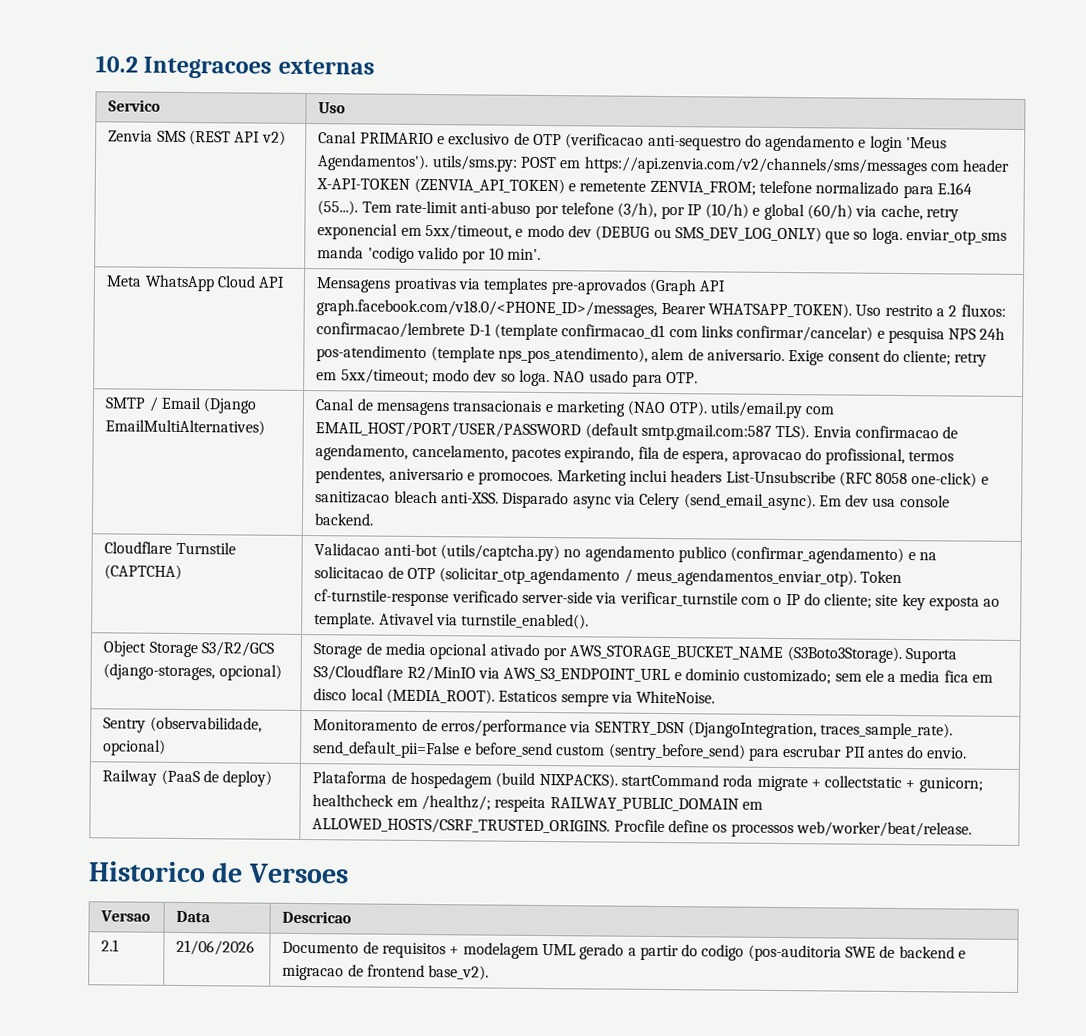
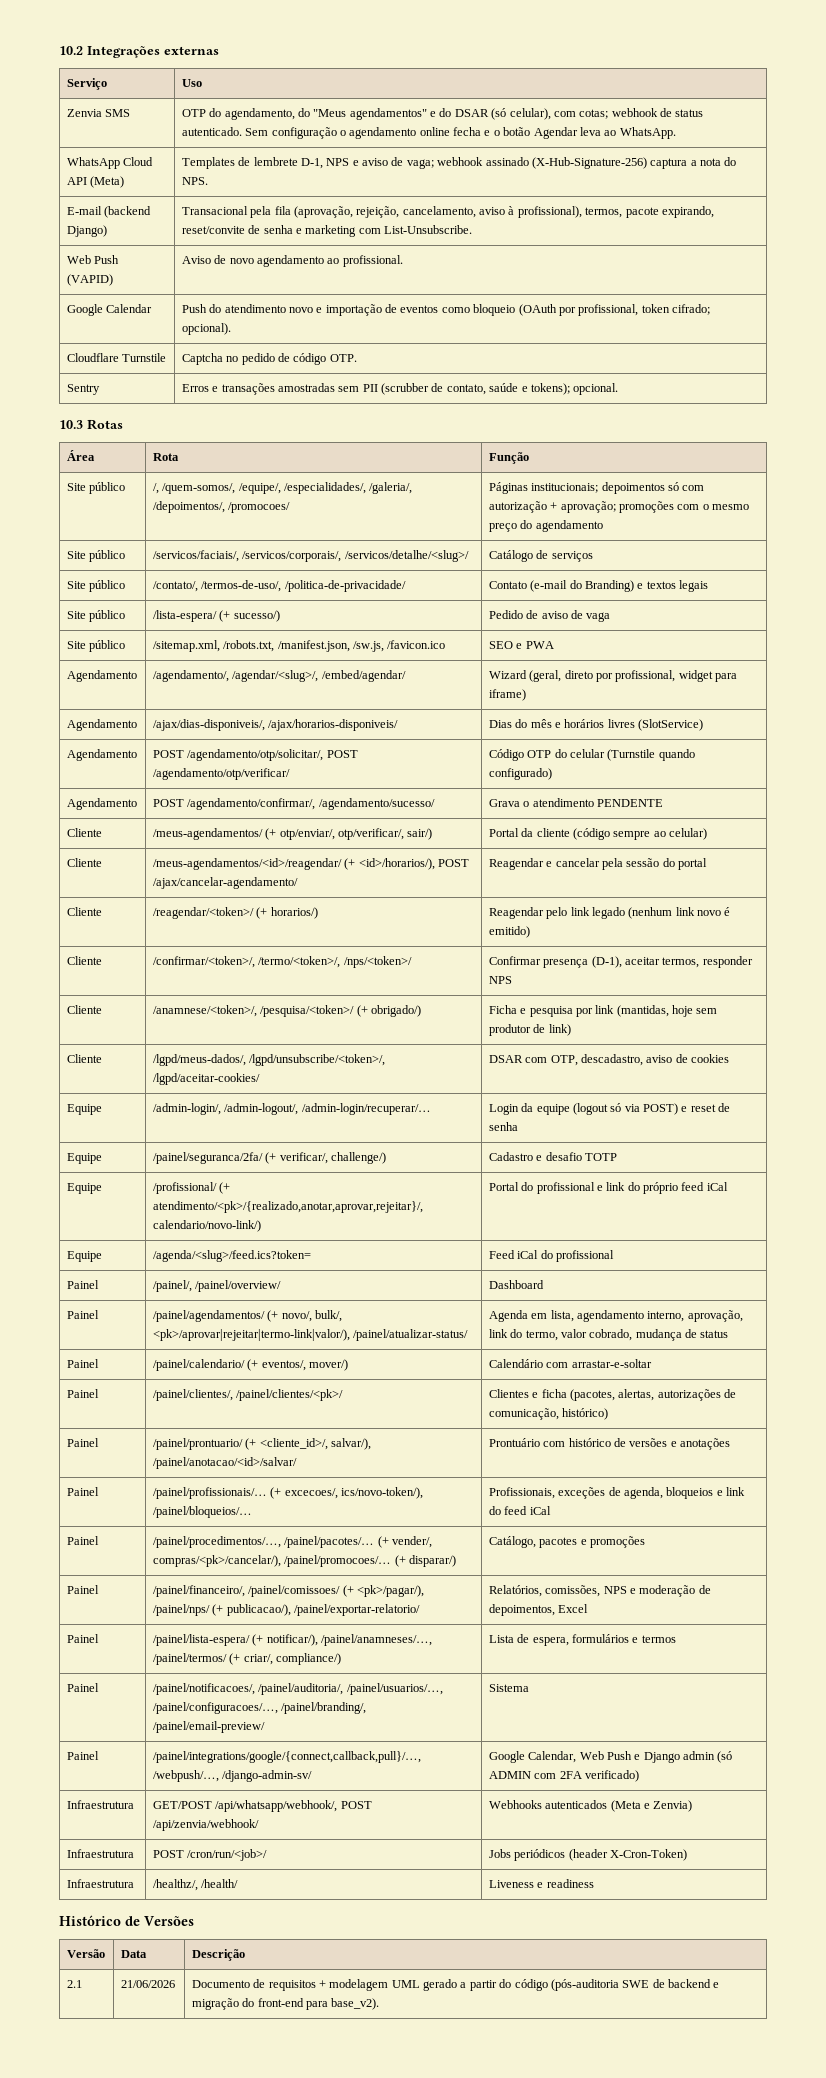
- 10.2 Integracoes externas
+ 10.2 Integrações externas
- Servico | Uso
+ Serviço | Uso
- Zenvia SMS (REST API v2) | Canal PRIMARIO e exclusivo de OTP (verificacao anti-sequestro do agendamento e login 'Meus Agendamentos'). utils/sms.py: POST em https://api.zenvia.com/v2/channels/sms/messages com header X-API-TOKEN (ZENVIA_API_TOKEN) e remetente ZENVIA_FROM; telefone normalizado para E.164 (55...). Tem rate-limit anti-abuso por telefone (3/h), por IP (10/h) e global (60/h) via cache, retry exponencial em 5xx/timeout, e modo dev (DEBUG ou SMS_DEV_LOG_ONLY) que so loga. enviar_otp_sms manda 'codigo valido por 10 min'.
- Meta WhatsApp Cloud API | Mensagens proativas via templates pre-aprovados (Graph API graph.facebook.com/v18.0/<PHONE_ID>/messages, Bearer WHATSAPP_TOKEN). Uso restrito a 2 fluxos: confirmacao/lembrete D-1 (template confirmacao_d1 com links confirmar/cancelar) e pesquisa NPS 24h pos-atendimento (template nps_pos_atendimento), alem de aniversario. Exige consent do cliente; retry em 5xx/timeout; modo dev so loga. NAO usado para OTP.
- SMTP / Email (Django EmailMultiAlternatives) | Canal de mensagens transacionais e marketing (NAO OTP). utils/email.py com EMAIL_HOST/PORT/USER/PASSWORD (default smtp.gmail.com:587 TLS). Envia confirmacao de agendamento, cancelamento, pacotes expirando, fila de espera, aprovacao do profissional, termos pendentes, aniversario e promocoes. Marketing inclui headers List-Unsubscribe (RFC 8058 one-click) e sanitizacao bleach anti-XSS. Disparado async via Celery (send_email_async). Em dev usa console backend.
- Cloudflare Turnstile (CAPTCHA) | Validacao anti-bot (utils/captcha.py) no agendamento publico (confirmar_agendamento) e na solicitacao de OTP (solicitar_otp_agendamento / meus_agendamentos_enviar_otp). Token cf-turnstile-response verificado server-side via verificar_turnstile com o IP do cliente; site key exposta ao template. Ativavel via turnstile_enabled().
- Object Storage S3/R2/GCS (django-storages, opcional) | Storage de media opcional ativado por AWS_STORAGE_BUCKET_NAME (S3Boto3Storage). Suporta S3/Cloudflare R2/MinIO via AWS_S3_ENDPOINT_URL e dominio customizado; sem ele a media fica em disco local (MEDIA_ROOT). Estaticos sempre via WhiteNoise.
- Sentry (observabilidade, opcional) | Monitoramento de erros/performance via SENTRY_DSN (DjangoIntegration, traces_sample_rate). send_default_pii=False e before_send custom (sentry_before_send) para escrubar PII antes do envio.
- Railway (PaaS de deploy) | Plataforma de hospedagem (build NIXPACKS). startCommand roda migrate + collectstatic + gunicorn; healthcheck em /healthz/; respeita RAILWAY_PUBLIC_DOMAIN em ALLOWED_HOSTS/CSRF_TRUSTED_ORIGINS. Procfile define os processos web/worker/beat/release.
- Historico de Versoes
- Versao | Data | Descricao
+ Zenvia SMS | OTP do agendamento, do "Meus agendamentos" e do DSAR (só celular), com cotas; webhook de status autenticado. Sem configuração o agendamento online fecha e o botão Agendar leva ao WhatsApp.
+ WhatsApp Cloud API (Meta) | Templates de lembrete D-1, NPS e aviso de vaga; webhook assinado (X-Hub-Signature-256) captura a nota do NPS.
+ E-mail (backend Django) | Transacional pela fila (aprovação, rejeição, cancelamento, aviso à profissional), termos, pacote expirando, reset/convite de senha e marketing com List-Unsubscribe.
+ Web Push (VAPID) | Aviso de novo agendamento ao profissional.
+ Google Calendar | Push do atendimento novo e importação de eventos como bloqueio (OAuth por profissional, token cifrado; opcional).
+ Cloudflare Turnstile | Captcha no pedido de código OTP.
+ Sentry | Erros e transações amostradas sem PII (scrubber de contato, saúde e tokens); opcional.
+ 10.3 Rotas
+ Área | Rota | Função
+ Site público | /, /quem-somos/, /equipe/, /especialidades/, /galeria/, /depoimentos/, /promocoes/ | Páginas institucionais; depoimentos só com autorização + aprovação; promoções com o mesmo preço do agendamento
+ Site público | /servicos/faciais/, /servicos/corporais/, /servicos/detalhe/<slug>/ | Catálogo de serviços
+ Site público | /contato/, /termos-de-uso/, /politica-de-privacidade/ | Contato (e-mail do Branding) e textos legais
+ Site público | /lista-espera/ (+ sucesso/) | Pedido de aviso de vaga
+ Site público | /sitemap.xml, /robots.txt, /manifest.json, /sw.js, /favicon.ico | SEO e PWA
+ Agendamento | /agendamento/, /agendar/<slug>/, /embed/agendar/ | Wizard (geral, direto por profissional, widget para iframe)
+ Agendamento | /ajax/dias-disponiveis/, /ajax/horarios-disponiveis/ | Dias do mês e horários livres (SlotService)
+ Agendamento | POST /agendamento/otp/solicitar/, POST /agendamento/otp/verificar/ | Código OTP do celular (Turnstile quando configurado)
+ Agendamento | POST /agendamento/confirmar/, /agendamento/sucesso/ | Grava o atendimento PENDENTE
+ Cliente | /meus-agendamentos/ (+ otp/enviar/, otp/verificar/, sair/) | Portal da cliente (código sempre ao celular)
+ Cliente | /meus-agendamentos/<id>/reagendar/ (+ <id>/horarios/), POST /ajax/cancelar-agendamento/ | Reagendar e cancelar pela sessão do portal
+ Cliente | /reagendar/<token>/ (+ horarios/) | Reagendar pelo link legado (nenhum link novo é emitido)
+ Cliente | /confirmar/<token>/, /termo/<token>/, /nps/<token>/ | Confirmar presença (D-1), aceitar termos, responder NPS
+ Cliente | /anamnese/<token>/, /pesquisa/<token>/ (+ obrigado/) | Ficha e pesquisa por link (mantidas, hoje sem produtor de link)
+ Cliente | /lgpd/meus-dados/, /lgpd/unsubscribe/<token>/, /lgpd/aceitar-cookies/ | DSAR com OTP, descadastro, aviso de cookies
+ Equipe | /admin-login/, /admin-logout/, /admin-login/recuperar/… | Login da equipe (logout só via POST) e reset de senha
+ Equipe | /painel/seguranca/2fa/ (+ verificar/, challenge/) | Cadastro e desafio TOTP
+ Equipe | /profissional/ (+ atendimento/<pk>/{realizado,anotar,aprovar,rejeitar}/, calendario/novo-link/) | Portal do profissional e link do próprio feed iCal
+ Equipe | /agenda/<slug>/feed.ics?token= | Feed iCal do profissional
+ Painel | /painel/, /painel/overview/ | Dashboard
+ Painel | /painel/agendamentos/ (+ novo/, bulk/, <pk>/aprovar|rejeitar|termo-link|valor/), /painel/atualizar-status/ | Agenda em lista, agendamento interno, aprovação, link do termo, valor cobrado, mudança de status
+ Painel | /painel/calendario/ (+ eventos/, mover/) | Calendário com arrastar-e-soltar
+ Painel | /painel/clientes/, /painel/clientes/<pk>/ | Clientes e ficha (pacotes, alertas, autorizações de comunicação, histórico)
+ Painel | /painel/prontuario/ (+ <cliente_id>/, salvar/), /painel/anotacao/<id>/salvar/ | Prontuário com histórico de versões e anotações
+ Painel | /painel/profissionais/… (+ excecoes/, ics/novo-token/), /painel/bloqueios/… | Profissionais, exceções de agenda, bloqueios e link do feed iCal
+ Painel | /painel/procedimentos/…, /painel/pacotes/… (+ vender/, compras/<pk>/cancelar/), /painel/promocoes/… (+ disparar/) | Catálogo, pacotes e promoções
+ Painel | /painel/financeiro/, /painel/comissoes/ (+ <pk>/pagar/), /painel/nps/ (+ publicacao/), /painel/exportar-relatorio/ | Relatórios, comissões, NPS e moderação de depoimentos, Excel
+ Painel | /painel/lista-espera/ (+ notificar/), /painel/anamneses/…, /painel/termos/ (+ criar/, compliance/) | Lista de espera, formulários e termos
+ Painel | /painel/notificacoes/, /painel/auditoria/, /painel/usuarios/…, /painel/configuracoes/…, /painel/branding/, /painel/email-preview/ | Sistema
+ Painel | /painel/integrations/google/{connect,callback,pull}/…, /webpush/…, /django-admin-sv/ | Google Calendar, Web Push e Django admin (só ADMIN com 2FA verificado)
+ Infraestrutura | GET/POST /api/whatsapp/webhook/, POST /api/zenvia/webhook/ | Webhooks autenticados (Meta e Zenvia)
+ Infraestrutura | POST /cron/run/<job>/ | Jobs periódicos (header X-Cron-Token)
+ Infraestrutura | /healthz/, /health/ | Liveness e readiness
+ Histórico de Versões
+ Versão | Data | Descrição
- 2.1 | 21/06/2026 | Documento de requisitos + modelagem UML gerado a partir do codigo (pos-auditoria SWE de backend e migracao de frontend base_v2).
+ 2.1 | 21/06/2026 | Documento de requisitos + modelagem UML gerado a partir do código (pós-auditoria SWE de backend e migração do front-end para base_v2).

